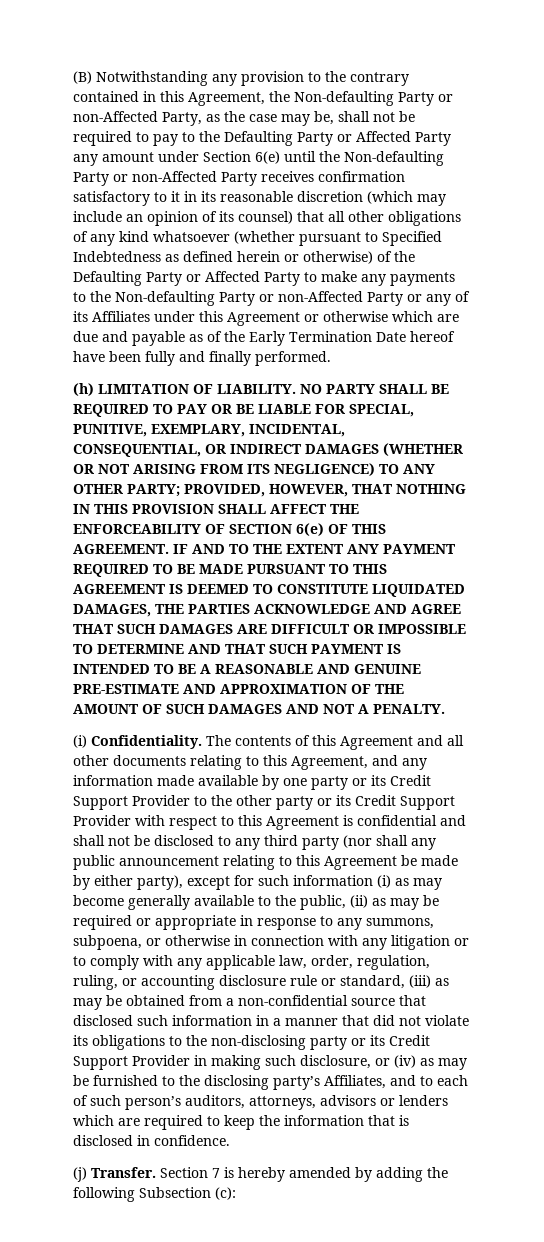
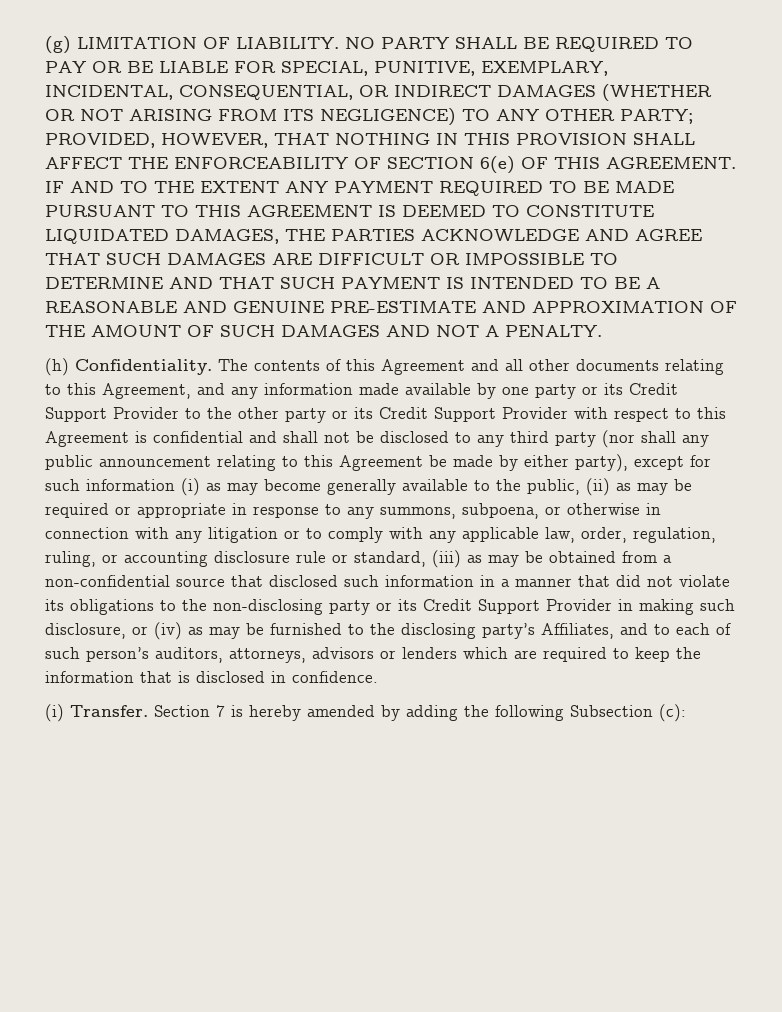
- (B) Notwithstanding any provision to the contrary contained in this Agreement, the Non-defaulting Party or non-Affected Party, as the case may be, shall not be required to pay to the Defaulting Party or Affected Party any amount under Section 6(e) until the Non-defaulting Party or non-Affected Party receives confirmation satisfactory to it in its reasonable discretion (which may include an opinion of its counsel) that all other obligations of any kind whatsoever (whether pursuant to Specified Indebtedness as defined herein or otherwise) of the Defaulting Party or Affected Party to make any payments to the Non-defaulting Party or non-Affected Party or any of its Affiliates under this Agreement or otherwise which are due and payable as of the Early Termination Date hereof have been fully and finally performed.
- (h) LIMITATION OF LIABILITY.
+ (g) LIMITATION OF LIABILITY.
- (i) Confidentiality.
+ (h) Confidentiality.
- (j) Transfer.
+ (i) Transfer.

